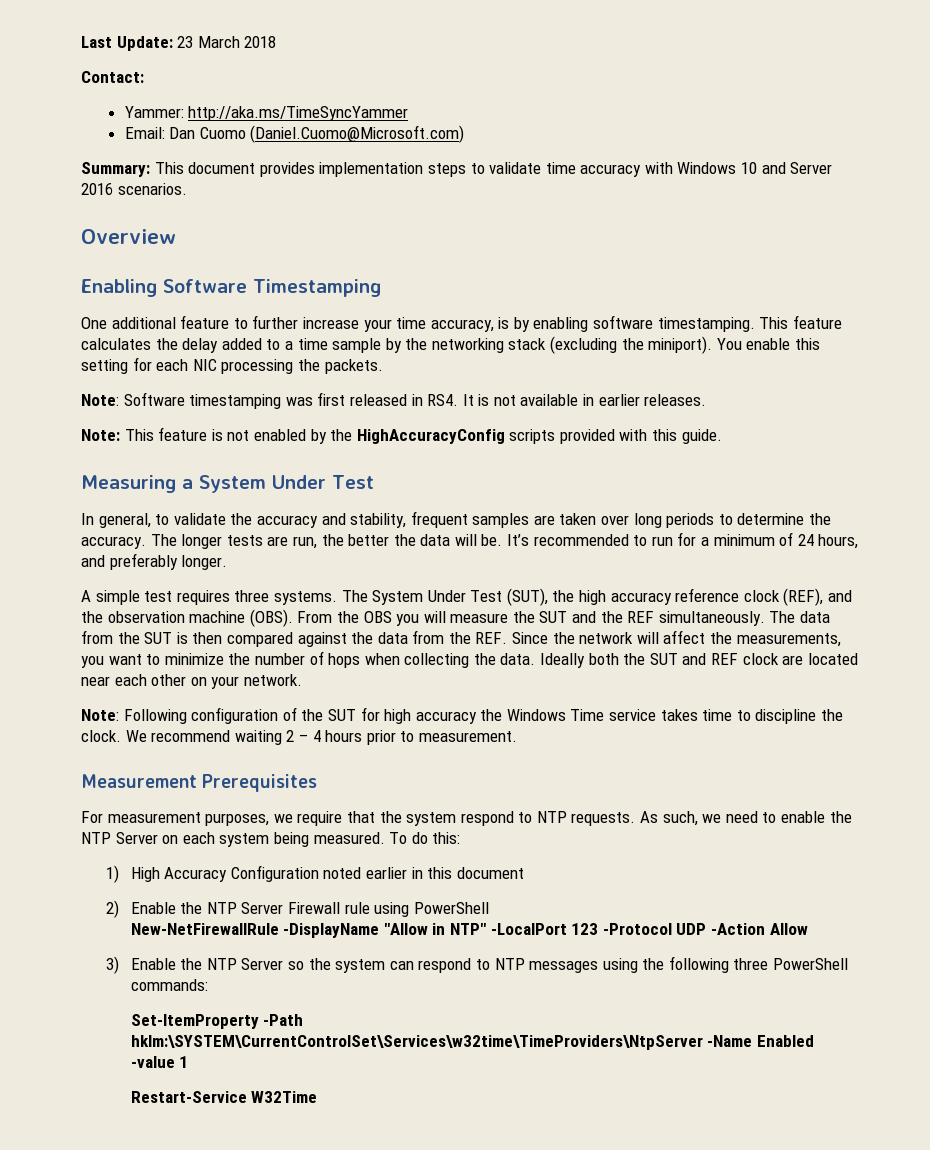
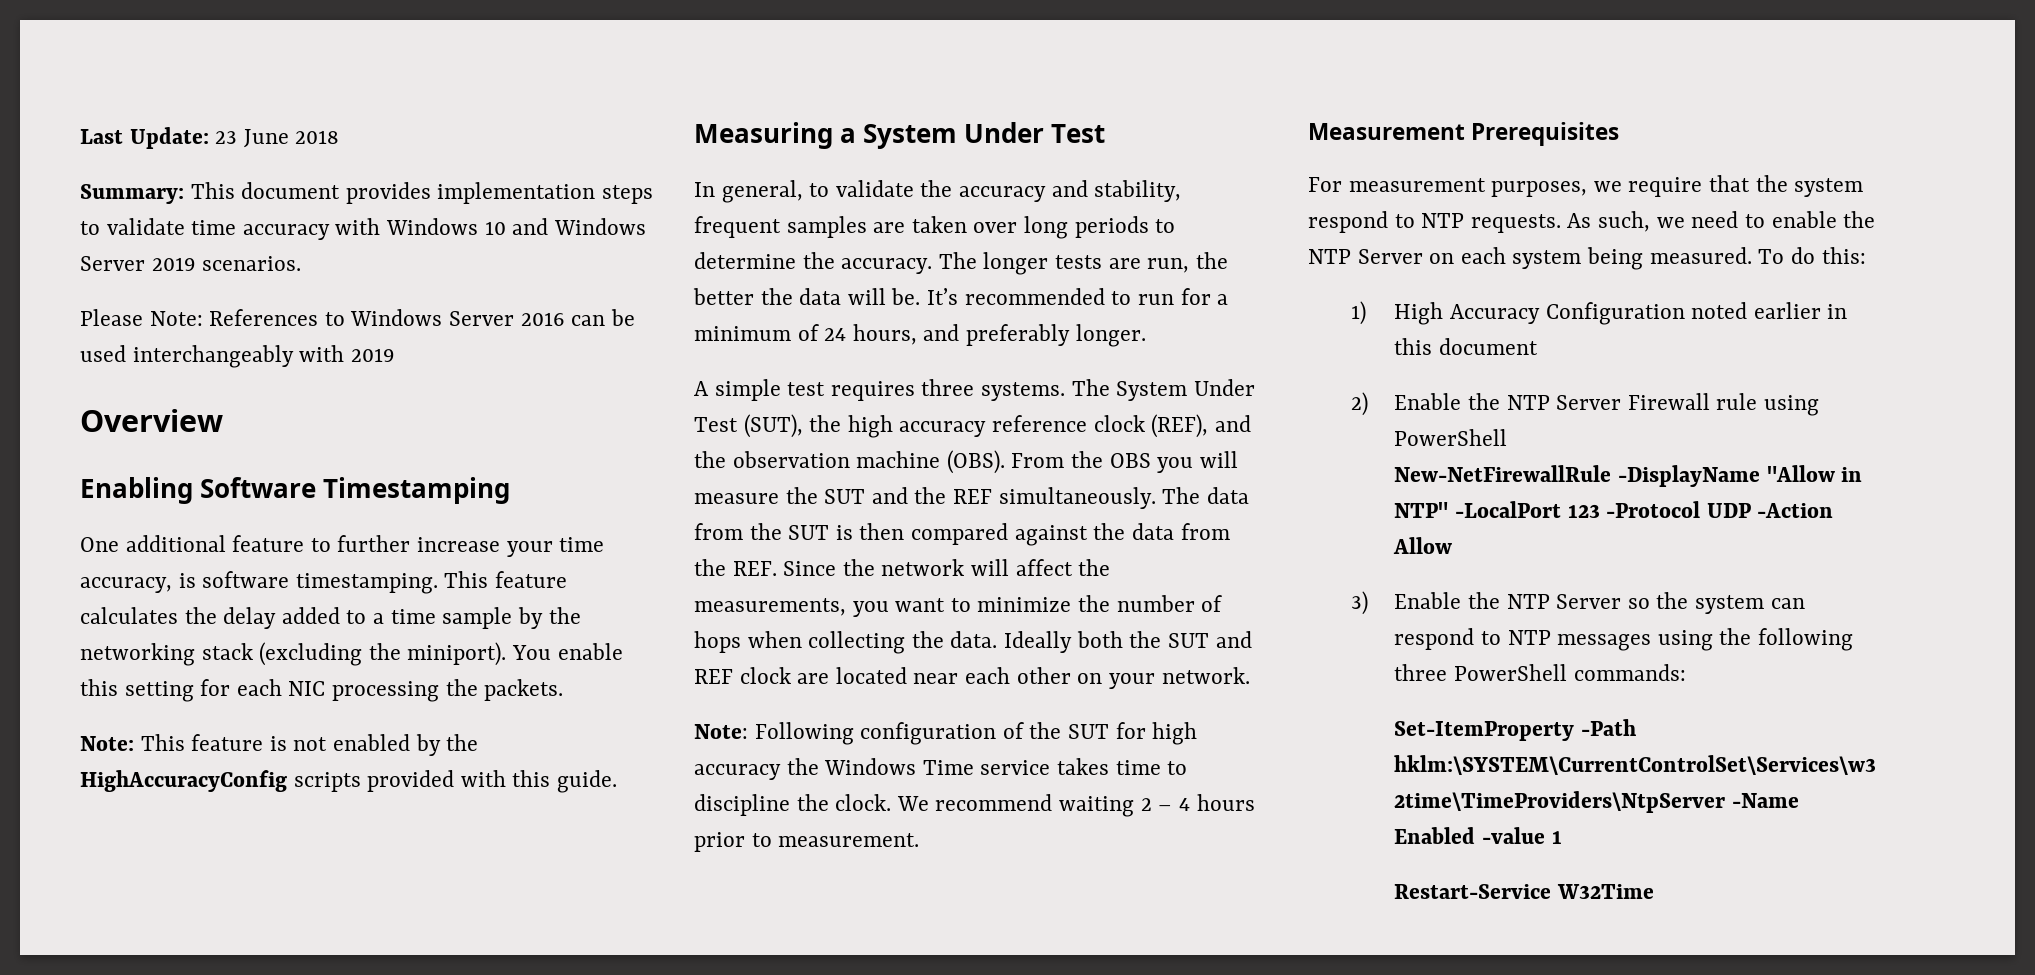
- Last Update: 23 March 2018
+ Last Update: 23 June 2018
- Contact:
- Yammer: http://aka.ms/TimeSyncYammer
- Email: Dan Cuomo (Daniel.Cuomo@Microsoft.com)
- Summary: This document provides implementation steps to validate time accuracy with Windows 10 and Server 2016 scenarios.
+ Summary: This document provides implementation steps to validate time accuracy with Windows 10 and Windows Server 2019 scenarios.
+ Please Note: References to Windows Server 2016 can be used interchangeably with 2019
- One additional feature to further increase your time accuracy, is by enabling software timestamping.
+ One additional feature to further increase your time accuracy, is software timestamping.
- Note: Software timestamping was first released in RS4. It is not available in earlier releases.

